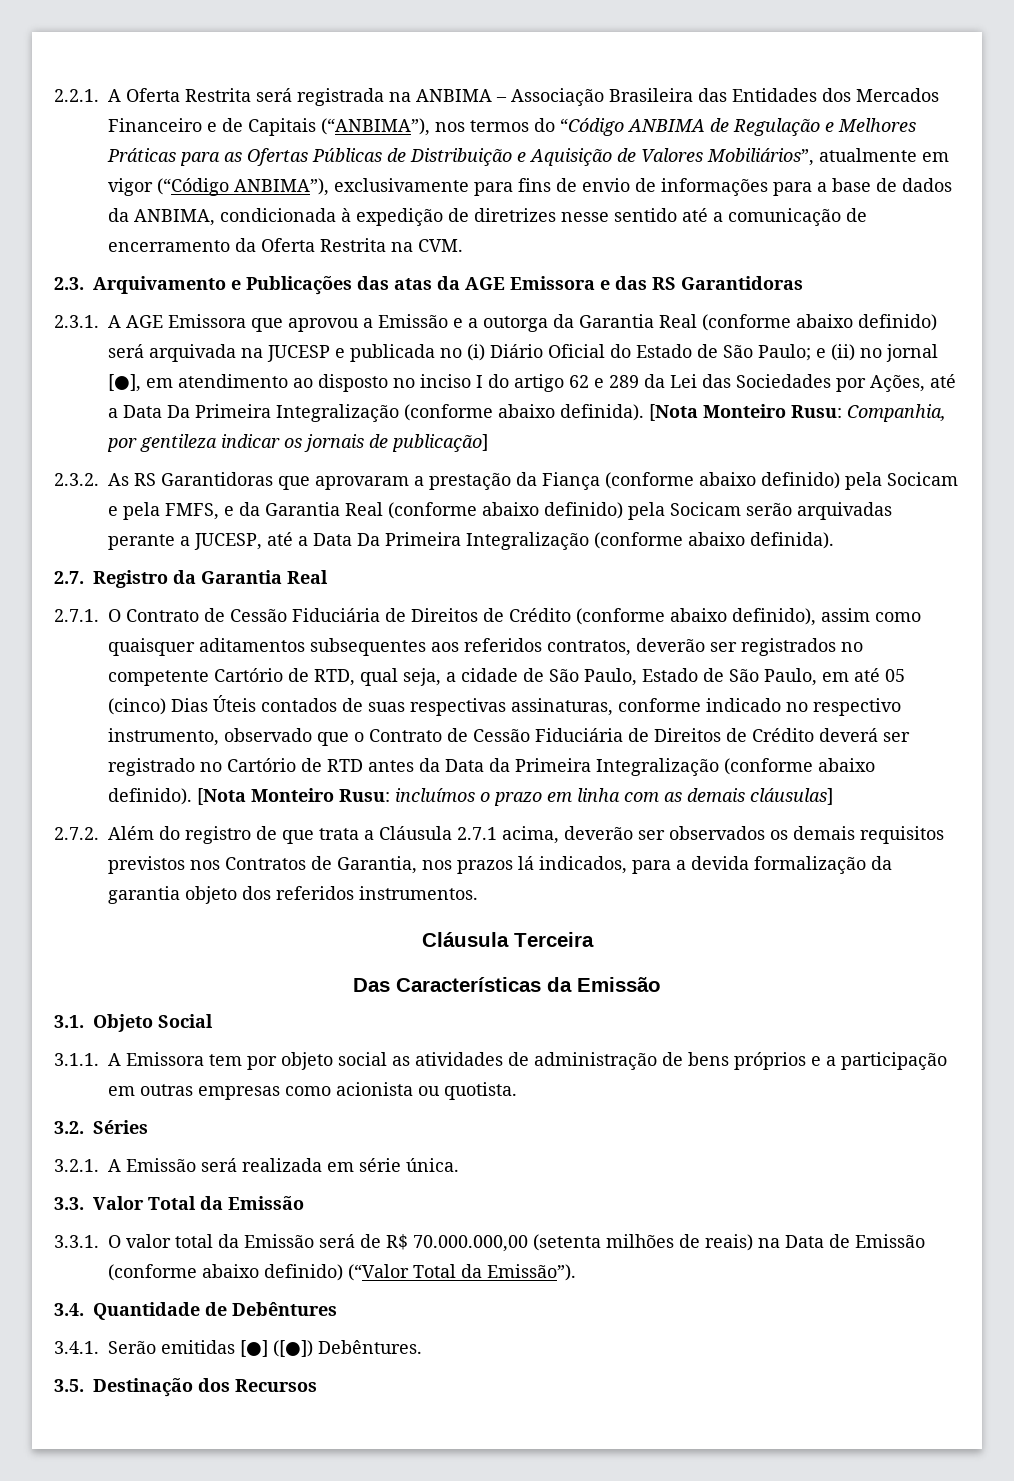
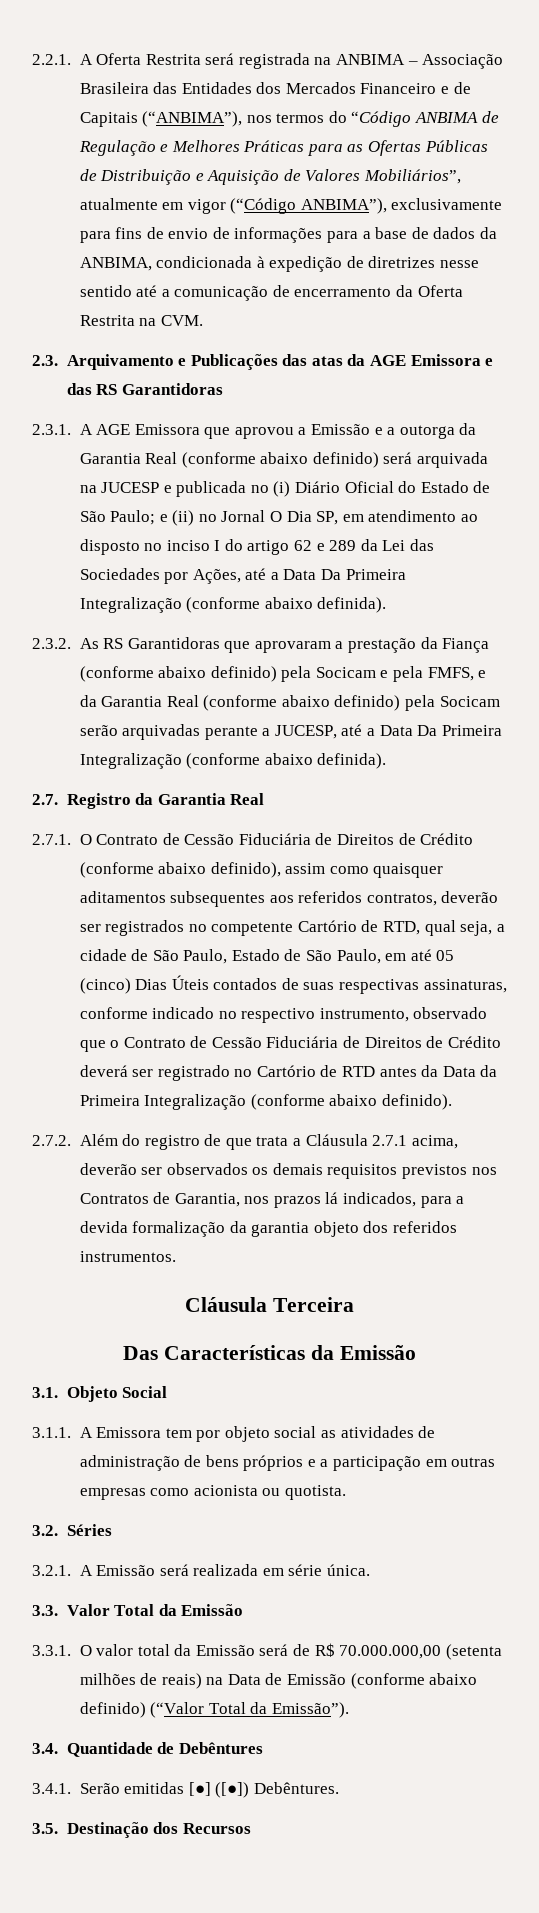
- e (ii) no jornal [●], em atendimento ao disposto no inciso I do artigo 62 e 289 da Lei das Sociedades por Ações, até a Data Da Primeira Integralização (conforme abaixo definida). [Nota Monteiro Rusu: Companhia, por gentileza indicar os jornais de publicação]
+ e (ii) no Jornal O Dia SP, em atendimento ao disposto no inciso I do artigo 62 e 289 da Lei das Sociedades por Ações, até a Data Da Primeira Integralização (conforme abaixo definida).
- [Nota Monteiro Rusu: incluímos o prazo em linha com as demais cláusulas]

